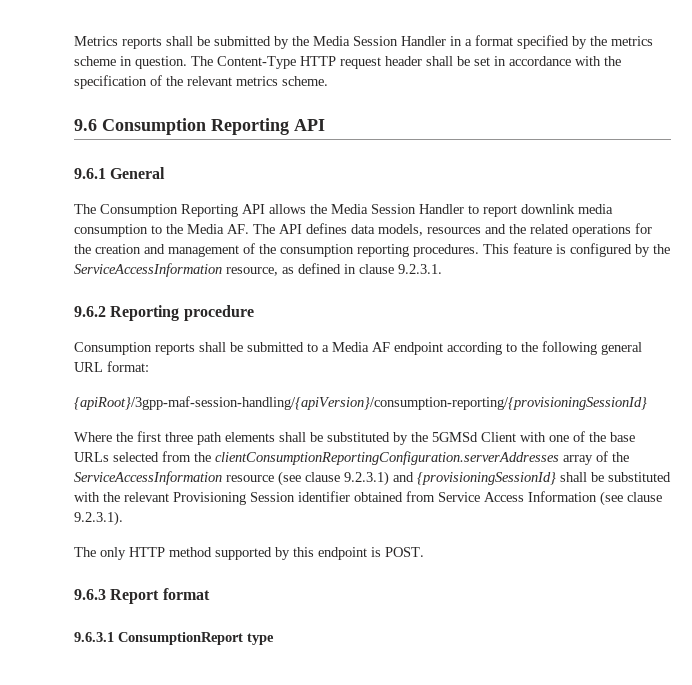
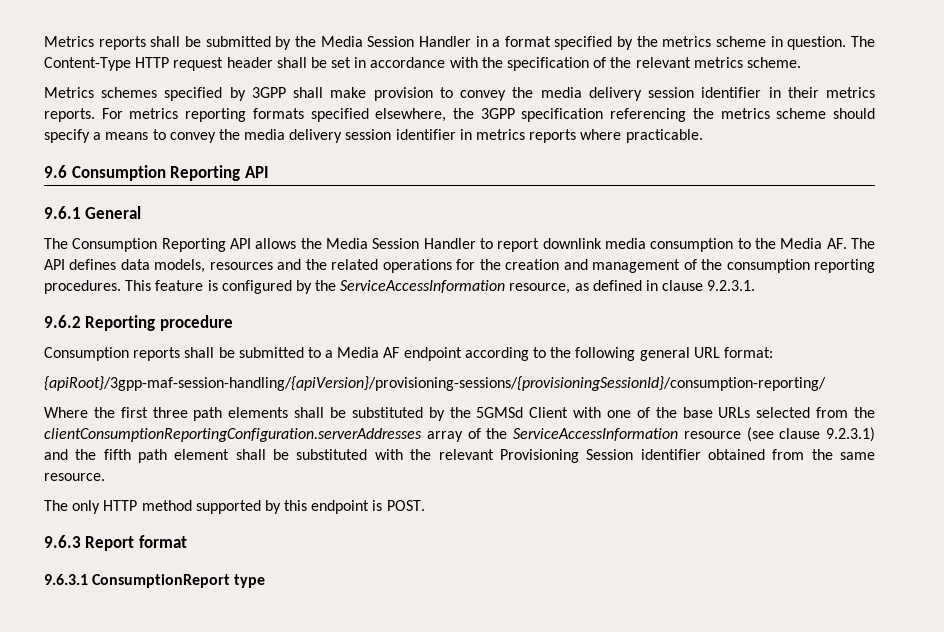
+ Metrics schemes specified by 3GPP shall make provision to convey the media delivery session identifier in their metrics reports. For metrics reporting formats specified elsewhere, the 3GPP specification referencing the metrics scheme should specify a means to convey the media delivery session identifier in metrics reports where practicable.
- {apiRoot}/3gpp-maf-session-handling/{apiVersion}/consumption-reporting/{provisioningSessionId}
+ {apiRoot}/3gpp-maf-session-handling/{apiVersion}/provisioning-sessions/{provisioningSessionId}/consumption-reporting/
- Where the first three path elements shall be substituted by the 5GMSd Client with one of the base URLs selected from the clientConsumptionReportingConfiguration.serverAddresses array of the ServiceAccessInformation resource (see clause 9.2.3.1) and {provisioningSessionId} shall be substituted with the relevant Provisioning Session identifier obtained from Service Access Information (see clause 9.2.3.1).
+ Where the first three path elements shall be substituted by the 5GMSd Client with one of the base URLs selected from the clientConsumptionReportingConfiguration.serverAddresses array of the ServiceAccessInformation resource (see clause 9.2.3.1) and the fifth path element shall be substituted with the relevant Provisioning Session identifier obtained from the same resource.

